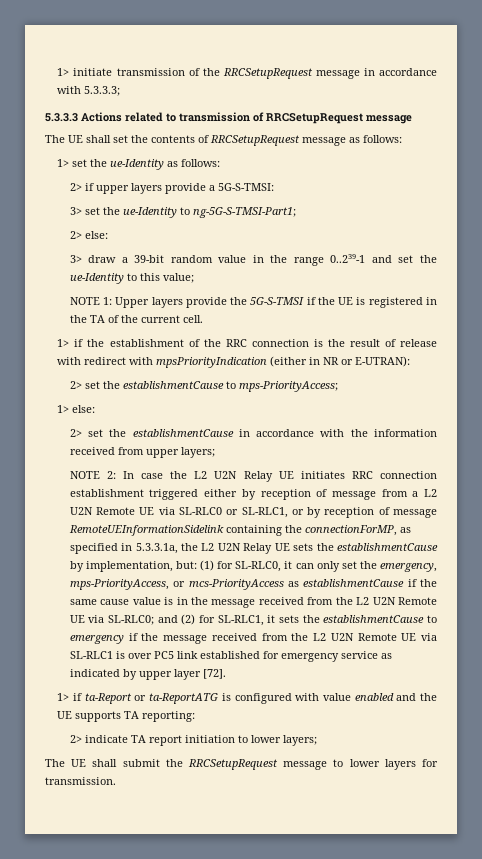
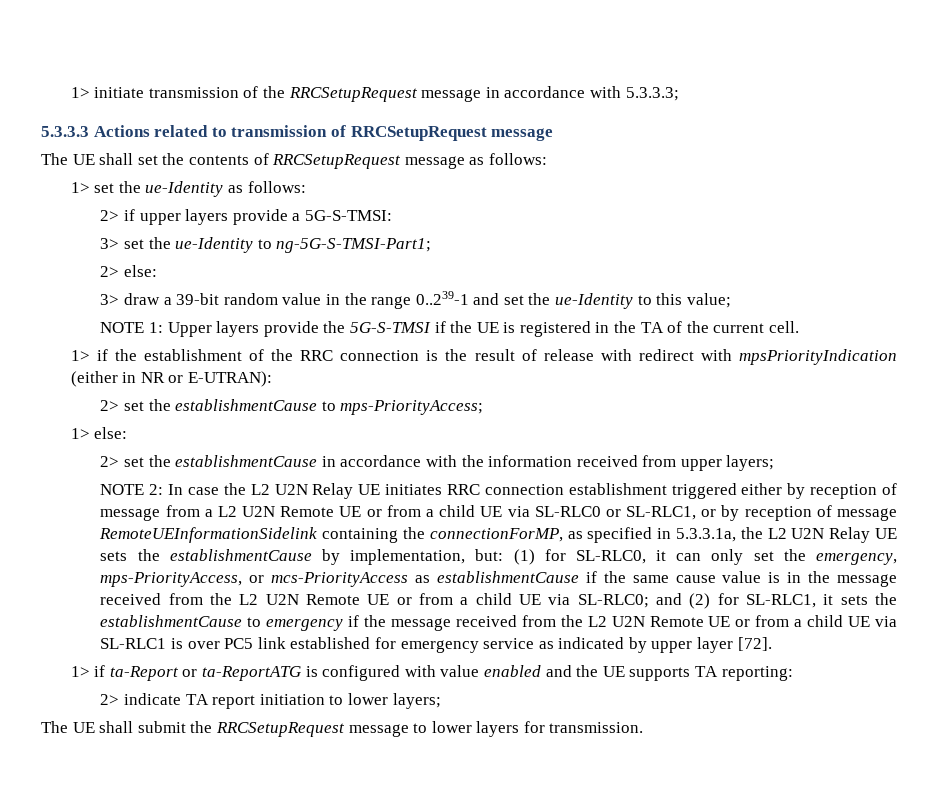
- In case the L2 U2N Relay UE initiates RRC connection establishment triggered either by reception of message from a L2 U2N Remote UE via SL-RLC0 or SL-RLC1, or by reception of message RemoteUEInformationSidelink containing the connectionForMP, as specified in 5.3.3.1a, the L2 U2N Relay UE sets the establishmentCause by implementation, but:
+ In case the L2 U2N Relay UE initiates RRC connection establishment triggered either by reception of message from a L2 U2N Remote UE or from a child UE via SL-RLC0 or SL-RLC1, or by reception of message RemoteUEInformationSidelink containing the connectionForMP, as specified in 5.3.3.1a, the L2 U2N Relay UE sets the establishmentCause by implementation, but:
- (1) for SL-RLC0, it can only set the emergency, mps-PriorityAccess, or mcs-PriorityAccess as establishmentCause if the same cause value is in the message received from the L2 U2N Remote UE via SL-RLC0;
+ (1) for SL-RLC0, it can only set the emergency, mps-PriorityAccess, or mcs-PriorityAccess as establishmentCause if the same cause value is in the message received from the L2 U2N Remote UE or from a child UE via SL-RLC0;
- and (2) for SL-RLC1, it sets the establishmentCause to emergency if the message received from the L2 U2N Remote UE via SL-RLC1 is over PC5 link established for emergency service as indicated by upper layer [72].
+ and (2) for SL-RLC1, it sets the establishmentCause to emergency if the message received from the L2 U2N Remote UE or from a child UE via SL-RLC1 is over PC5 link established for emergency service as indicated by upper layer [72].

